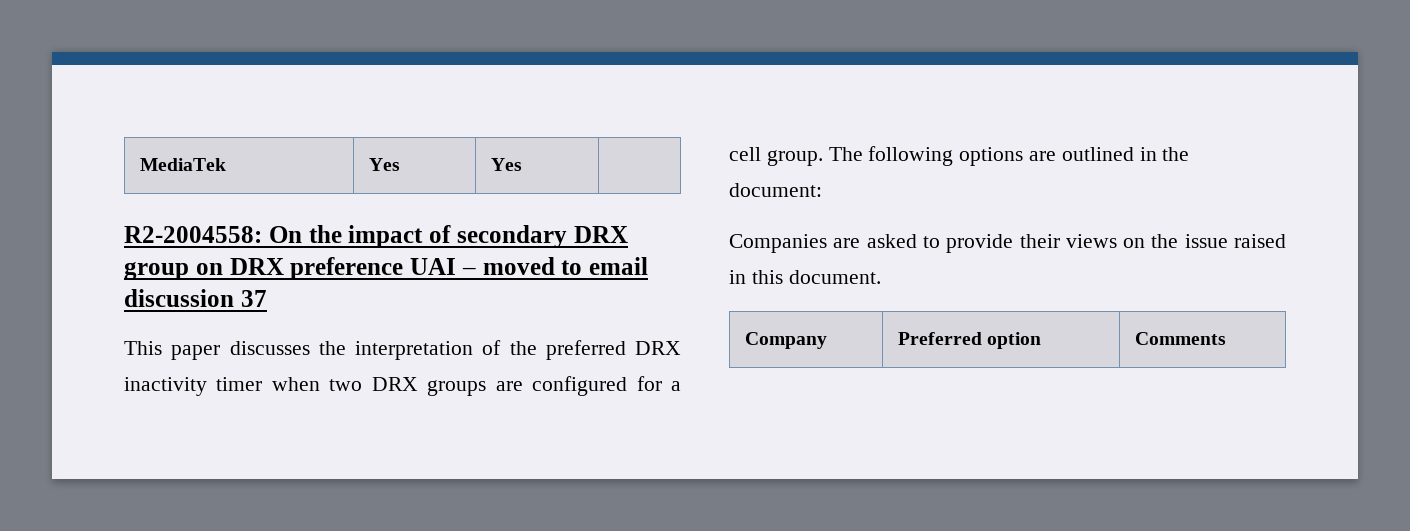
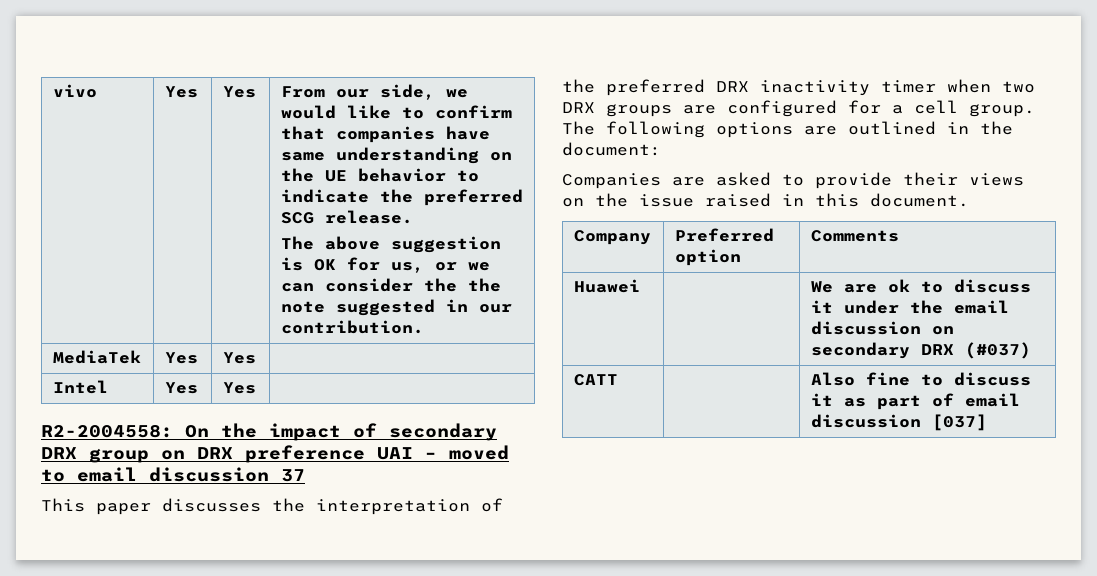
+ vivo | Yes | Yes | From our side, we would like to confirm that companies have same understanding on the UE behavior to indicate the preferred SCG release.
+ The above suggestion is OK for us, or we can consider the the note suggested in our contribution.
+ Intel | Yes | Yes |
+ Huawei | | We are ok to discuss it under the email discussion on secondary DRX (#037)
+ CATT | | Also fine to discuss it as part of email discussion [037]

